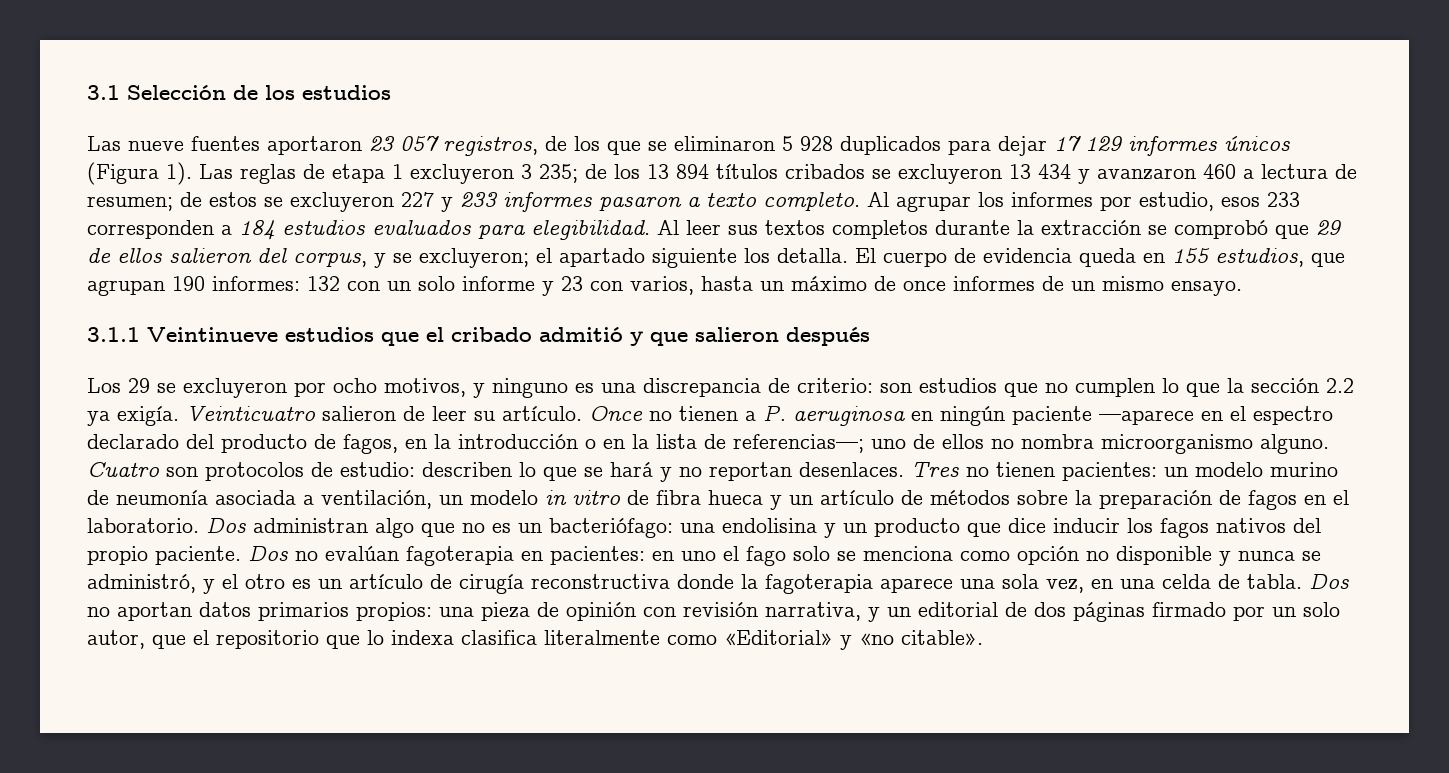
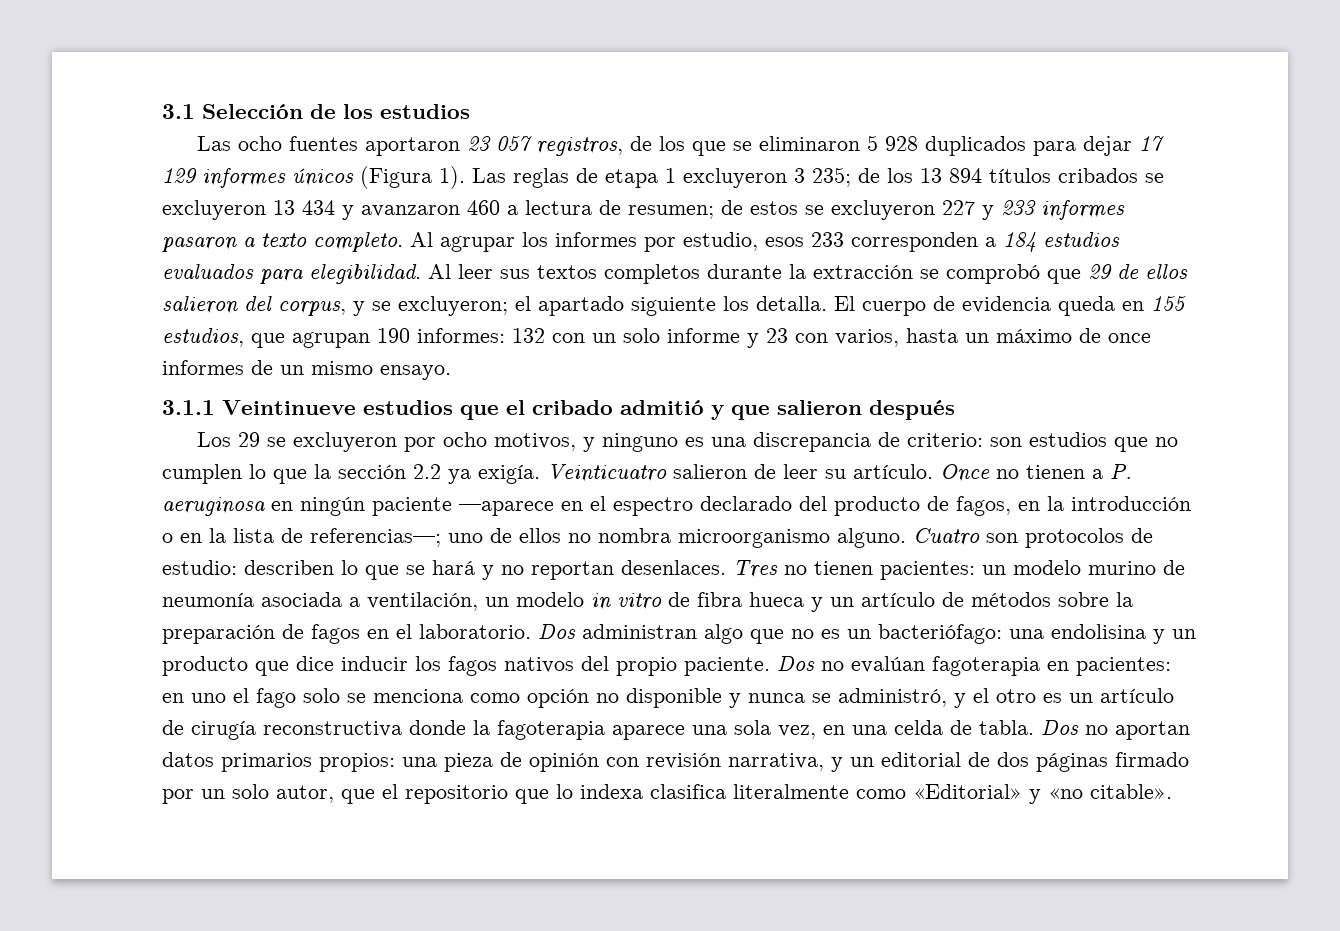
- Las nueve fuentes aportaron 23 057 registros, de los que se eliminaron 5 928 duplicados para dejar 17 129 informes únicos (Figura 1).
+ Las ocho fuentes aportaron 23 057 registros, de los que se eliminaron 5 928 duplicados para dejar 17 129 informes únicos (Figura 1).

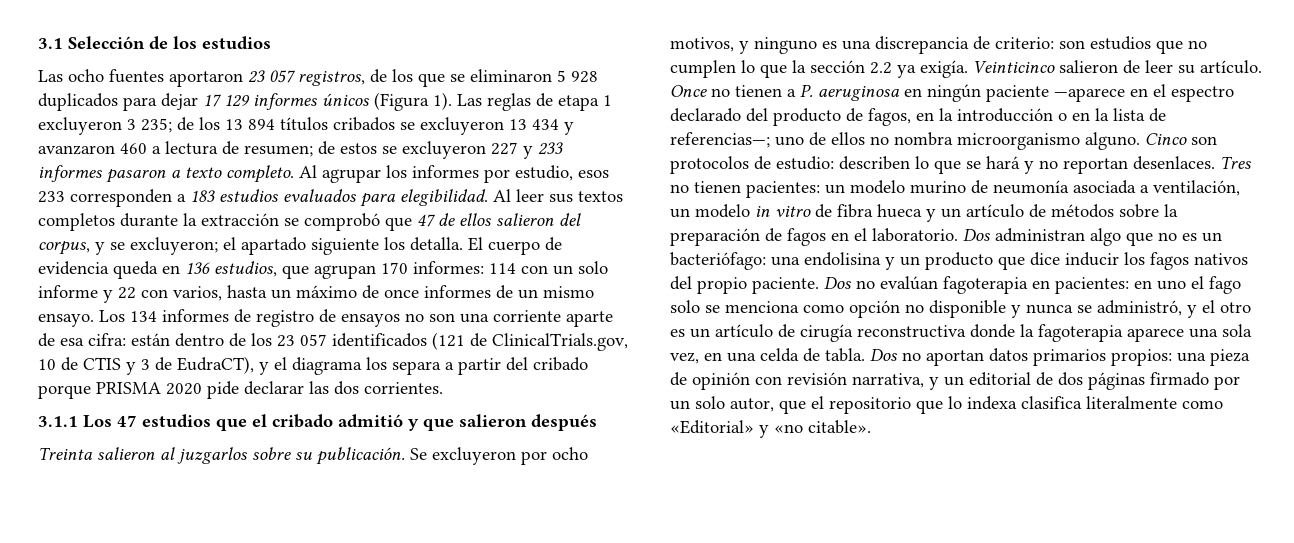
- Al agrupar los informes por estudio, esos 233 corresponden a 184 estudios evaluados para elegibilidad.
+ Al agrupar los informes por estudio, esos 233 corresponden a 183 estudios evaluados para elegibilidad.
- Al leer sus textos completos durante la extracción se comprobó que 29 de ellos salieron del corpus, y se excluyeron; el apartado siguiente los detalla.
+ Al leer sus textos completos durante la extracción se comprobó que 47 de ellos salieron del corpus, y se excluyeron; el apartado siguiente los detalla.
- El cuerpo de evidencia queda en 155 estudios, que agrupan 190 informes: 132 con un solo informe y 23 con varios, hasta un máximo de once informes de un mismo ensayo.
+ El cuerpo de evidencia queda en 136 estudios, que agrupan 170 informes: 114 con un solo informe y 22 con varios, hasta un máximo de once informes de un mismo ensayo. Los 134 informes de registro de ensayos no son una corriente aparte de esa cifra: están dentro de los 23 057 identificados (121 de ClinicalTrials.gov, 10 de CTIS y 3 de EudraCT), y el diagrama los separa a partir del cribado porque PRISMA 2020 pide declarar las dos corrientes.
- 3.1.1 Veintinueve estudios que el cribado admitió y que salieron después
+ 3.1.1 Los 47 estudios que el cribado admitió y que salieron después
- Los 29 se excluyeron por ocho motivos, y ninguno es una discrepancia de criterio: son estudios que no cumplen lo que la sección 2.2 ya exigía.
+ Treinta salieron al juzgarlos sobre su publicación. Se excluyeron por ocho motivos, y ninguno es una discrepancia de criterio: son estudios que no cumplen lo que la sección 2.2 ya exigía.
- Veinticuatro salieron de leer su artículo.
+ Veinticinco salieron de leer su artículo.
- Cuatro son protocolos de estudio: describen lo que se hará y no reportan desenlaces.
+ Cinco son protocolos de estudio: describen lo que se hará y no reportan desenlaces.

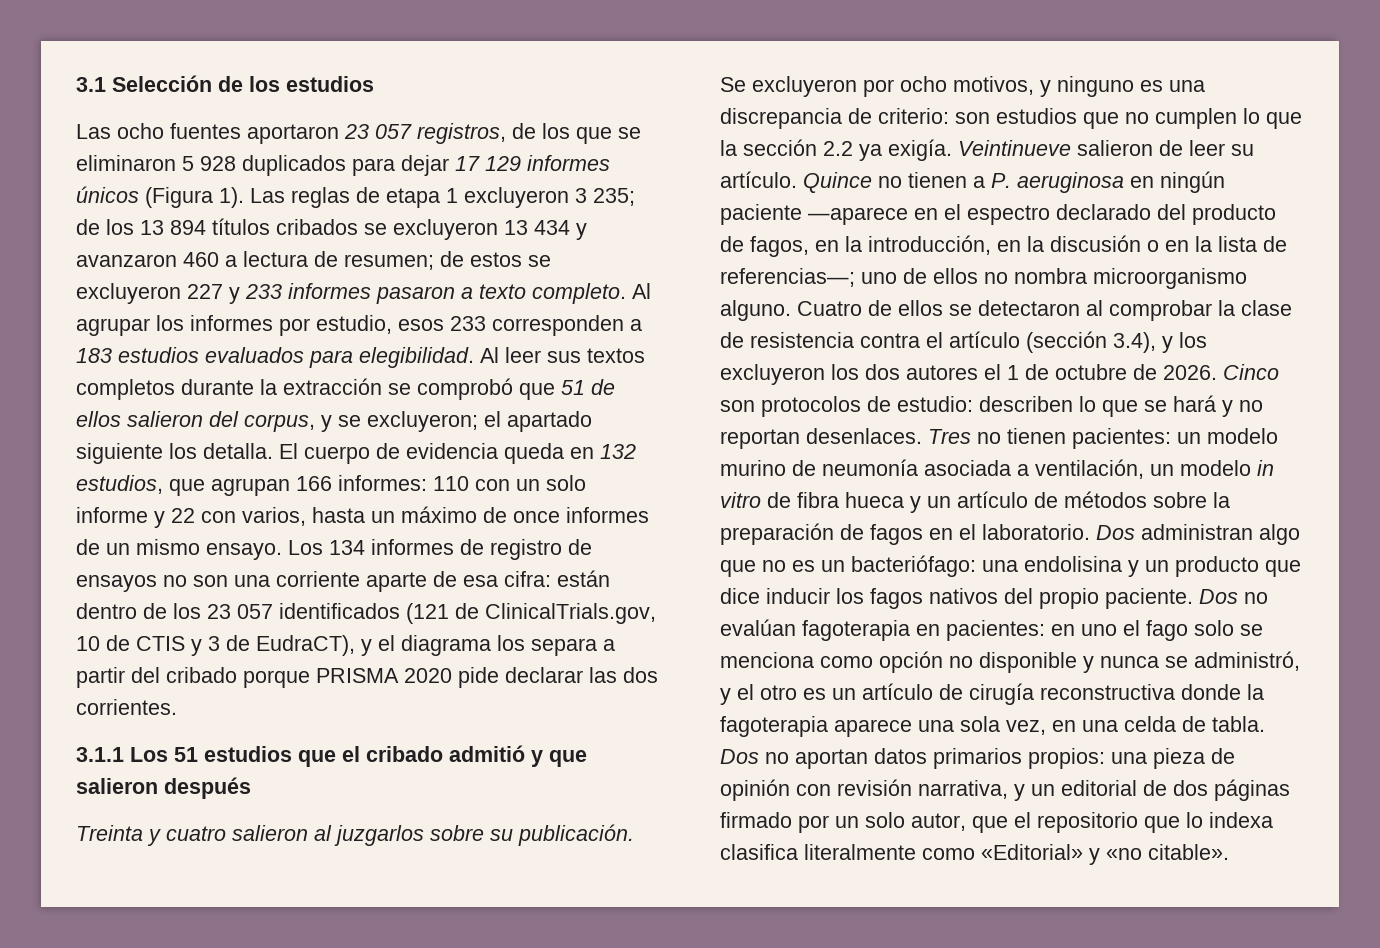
- Al leer sus textos completos durante la extracción se comprobó que 47 de ellos salieron del corpus, y se excluyeron; el apartado siguiente los detalla.
+ Al leer sus textos completos durante la extracción se comprobó que 51 de ellos salieron del corpus, y se excluyeron; el apartado siguiente los detalla.
- El cuerpo de evidencia queda en 136 estudios, que agrupan 170 informes: 114 con un solo informe y 22 con varios, hasta un máximo de once informes de un mismo ensayo.
+ El cuerpo de evidencia queda en 132 estudios, que agrupan 166 informes: 110 con un solo informe y 22 con varios, hasta un máximo de once informes de un mismo ensayo.
- 3.1.1 Los 47 estudios que el cribado admitió y que salieron después
+ 3.1.1 Los 51 estudios que el cribado admitió y que salieron después
- Treinta salieron al juzgarlos sobre su publicación.
+ Treinta y cuatro salieron al juzgarlos sobre su publicación.
- Veinticinco salieron de leer su artículo.
+ Veintinueve salieron de leer su artículo.
- Once no tienen a P. aeruginosa en ningún paciente —aparece en el espectro declarado del producto de fagos, en la introducción o en la lista de referencias—; uno de ellos no nombra microorganismo alguno.
+ Quince no tienen a P. aeruginosa en ningún paciente —aparece en el espectro declarado del producto de fagos, en la introducción, en la discusión o en la lista de referencias—; uno de ellos no nombra microorganismo alguno.
+ Cuatro de ellos se detectaron al comprobar la clase de resistencia contra el artículo (sección 3.4), y los excluyeron los dos autores el 1 de octubre de 2026.

